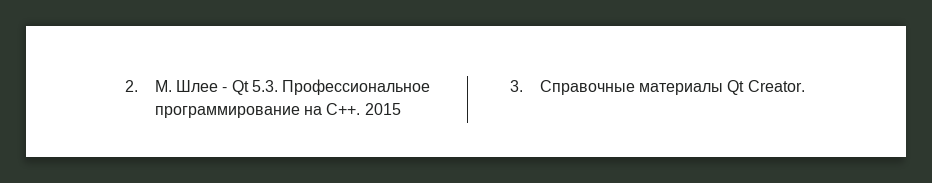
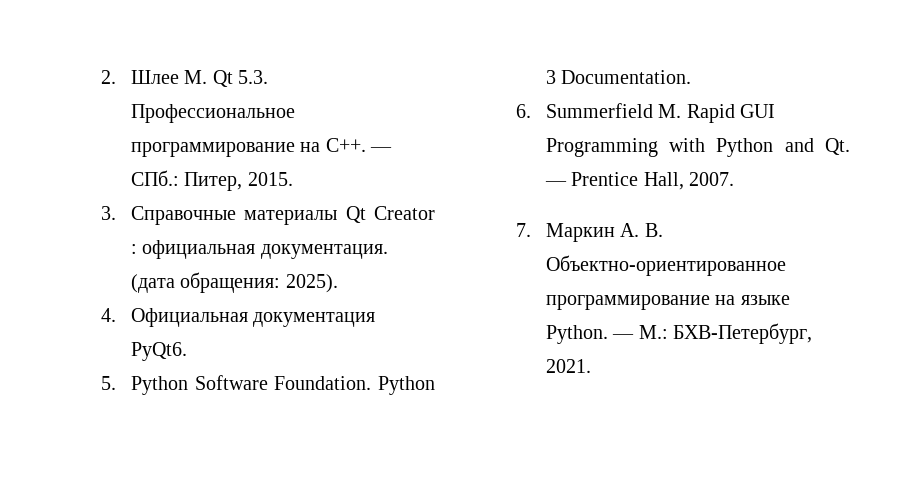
- 2. М. Шлее - Qt 5.3. Профессиональное программирование на C++. 2015
+ 2. Шлее М. Qt 5.3. Профессиональное программирование на C++. — СПб.: Питер, 2015.
- 3. Справочные материалы Qt Creator.
+ 3. Справочные материалы Qt Creator : официальная документация. (дата обращения: 2025).
+ 4. Официальная документация PyQt6.
+ 5. Python Software Foundation. Python 3 Documentation.
+ 6. Summerfield M. Rapid GUI Programming with Python and Qt. — Prentice Hall, 2007.
+ 7. Маркин А. В. Объектно-ориентированное программирование на языке Python. — М.: БХВ-Петербург, 2021.

